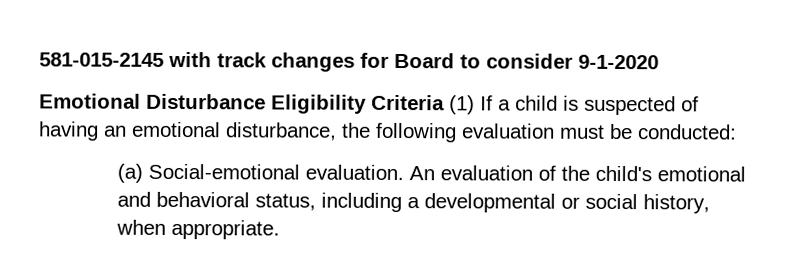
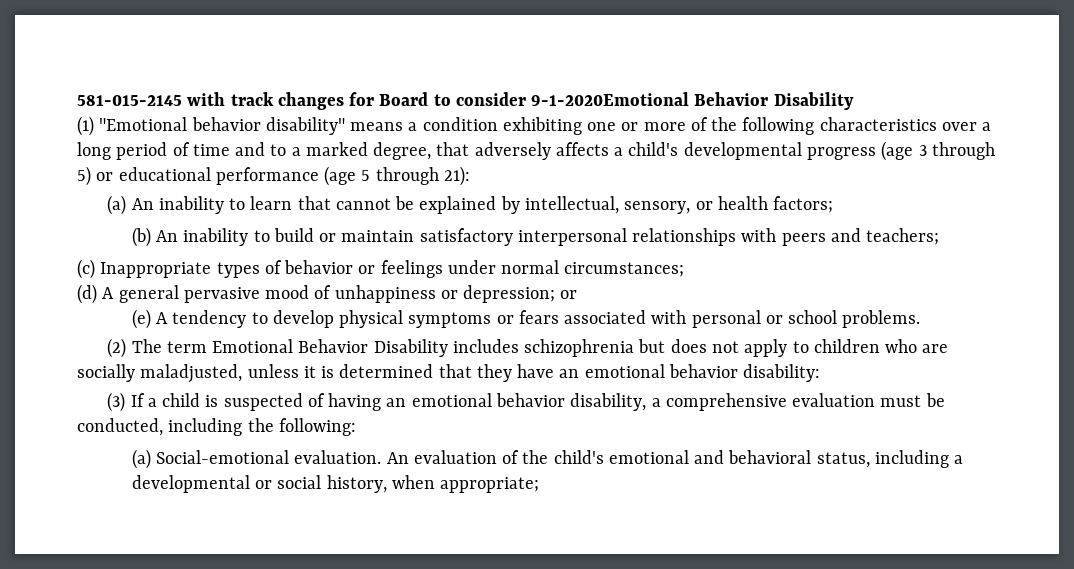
- 581-015-2145 with track changes for Board to consider 9-1-2020
- Emotional Disturbance Eligibility Criteria (1) If a child is suspected of having an emotional disturbance, the following evaluation must be conducted:
+ 581-015-2145 with track changes for Board to consider 9-1-2020Emotional Behavior Disability
+ (1) "Emotional behavior disability" means a condition exhibiting one or more of the following characteristics over a long period of time and to a marked degree, that adversely affects a child's developmental progress (age 3 through 5) or educational performance (age 5 through 21):
+ (a) An inability to learn that cannot be explained by intellectual, sensory, or health factors;
+ (b) An inability to build or maintain satisfactory interpersonal relationships with peers and teachers;
+ (c) Inappropriate types of behavior or feelings under normal circumstances;
+ (d) A general pervasive mood of unhappiness or depression; or
+ (e) A tendency to develop physical symptoms or fears associated with personal or school problems.
+ (2) The term Emotional Behavior Disability includes schizophrenia but does not apply to children who are socially maladjusted, unless it is determined that they have an emotional behavior disability:
+ (3) If a child is suspected of having an emotional behavior disability, a comprehensive evaluation must be conducted, including the following:
- An evaluation of the child's emotional and behavioral status, including a developmental or social history, when appropriate.
+ An evaluation of the child's emotional and behavioral status, including a developmental or social history, when appropriate;

